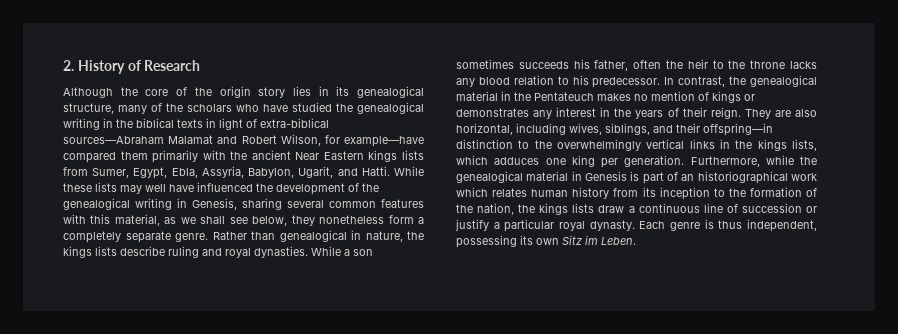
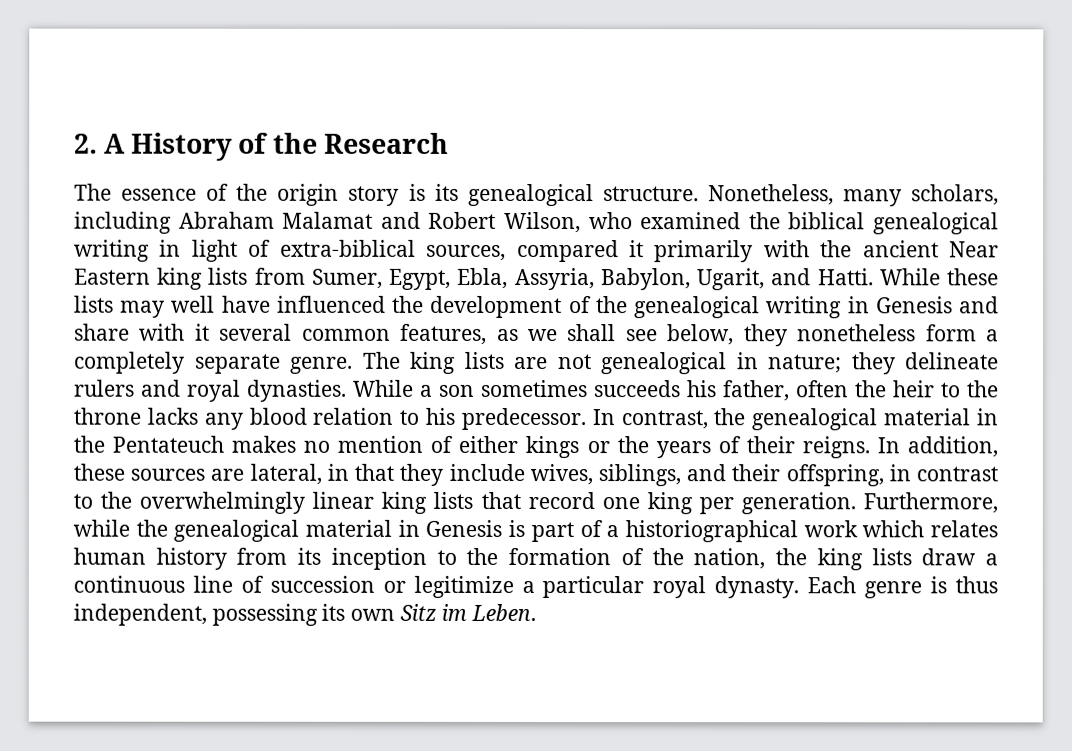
- 2. History of Research
+ 2. A History of the Research
- Although the core of the origin story lies in its genealogical structure, many of the scholars who have studied the genealogical writing in the biblical texts in light of extra-biblical sources—Abraham Malamat and Robert Wilson, for example—have compared them primarily with the ancient Near Eastern kings lists from Sumer, Egypt, Ebla, Assyria, Babylon, Ugarit, and Hatti.
+ The essence of the origin story is its genealogical structure. Nonetheless, many scholars, including Abraham Malamat and Robert Wilson, who examined the biblical genealogical writing in light of extra-biblical sources, compared it primarily with the ancient Near Eastern king lists from Sumer, Egypt, Ebla, Assyria, Babylon, Ugarit, and Hatti.
- While these lists may well have influenced the development of the genealogical writing in Genesis, sharing several common features with this material, as we shall see below, they nonetheless form a completely separate genre.
+ While these lists may well have influenced the development of the genealogical writing in Genesis and share with it several common features, as we shall see below, they nonetheless form a completely separate genre.
- Rather than genealogical in nature, the kings lists describe ruling and royal dynasties.
+ The king lists are not genealogical in nature; they delineate rulers and royal dynasties.
- In contrast, the genealogical material in the Pentateuch makes no mention of kings or demonstrates any interest in the years of their reign. They are also horizontal, including wives, siblings, and their offspring—in distinction to the overwhelmingly vertical links in the kings lists, which adduces one king per generation.
+ In contrast, the genealogical material in the Pentateuch makes no mention of either kings or the years of their reigns. In addition, these sources are lateral, in that they include wives, siblings, and their offspring, in contrast to the overwhelmingly linear king lists that record one king per generation.
- Furthermore, while the genealogical material in Genesis is part of an historiographical work which relates human history from its inception to the formation of the nation, the kings lists draw a continuous line of succession or justify a particular royal dynasty.
+ Furthermore, while the genealogical material in Genesis is part of a historiographical work which relates human history from its inception to the formation of the nation, the king lists draw a continuous line of succession or legitimize a particular royal dynasty.

